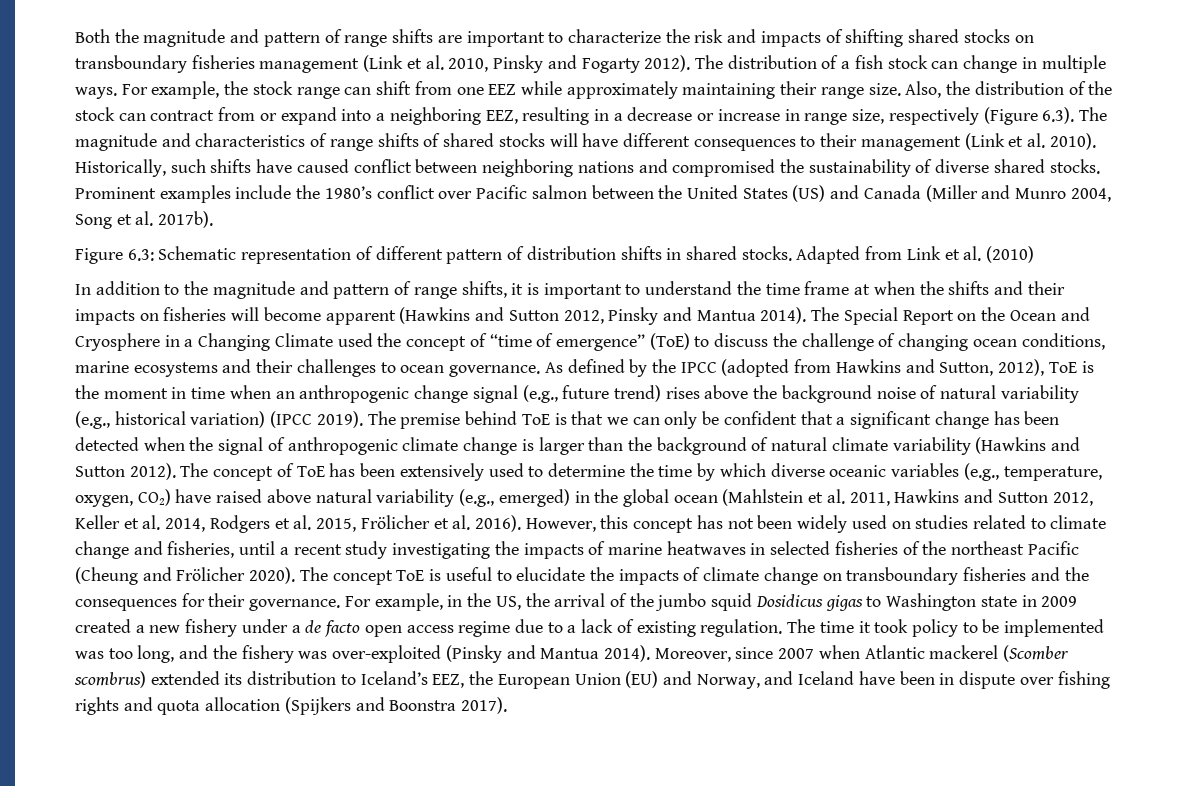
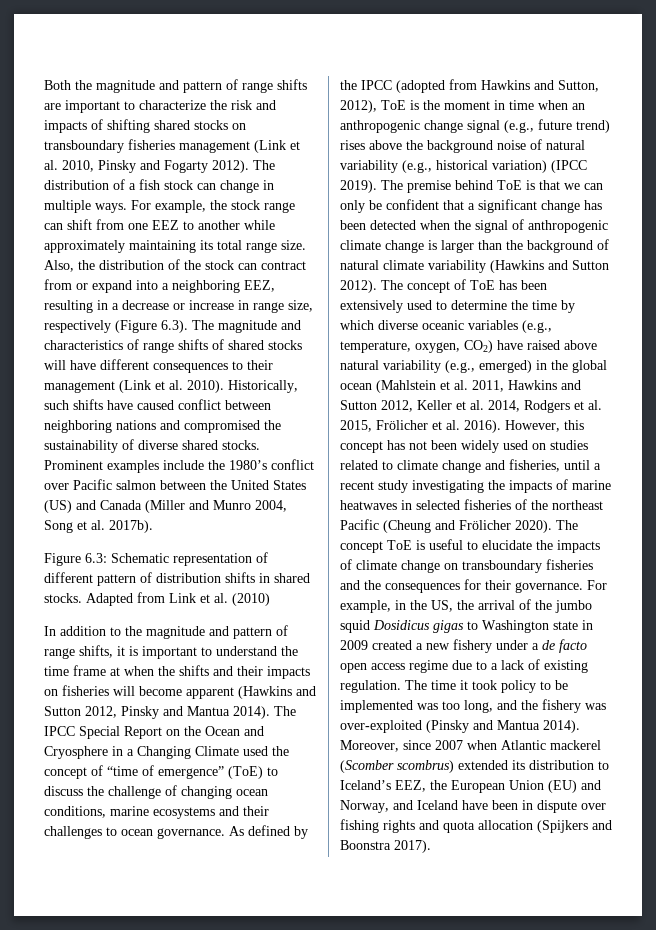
- For example, the stock range can shift from one EEZ while approximately maintaining their range size.
+ For example, the stock range can shift from one EEZ to another while approximately maintaining its total range size.
- The Special Report on the Ocean and Cryosphere in a Changing Climate used the concept of “time of emergence” (ToE) to discuss the challenge of changing ocean conditions, marine ecosystems and their challenges to ocean governance.
+ The IPCC Special Report on the Ocean and Cryosphere in a Changing Climate used the concept of “time of emergence” (ToE) to discuss the challenge of changing ocean conditions, marine ecosystems and their challenges to ocean governance.

